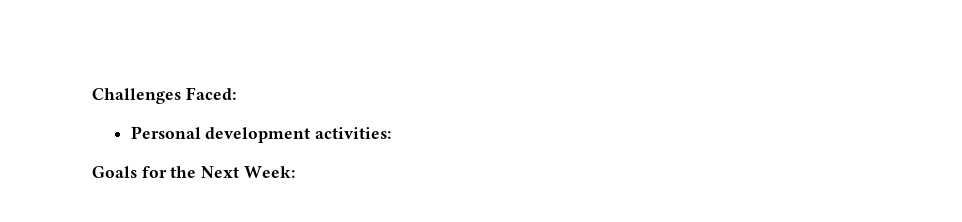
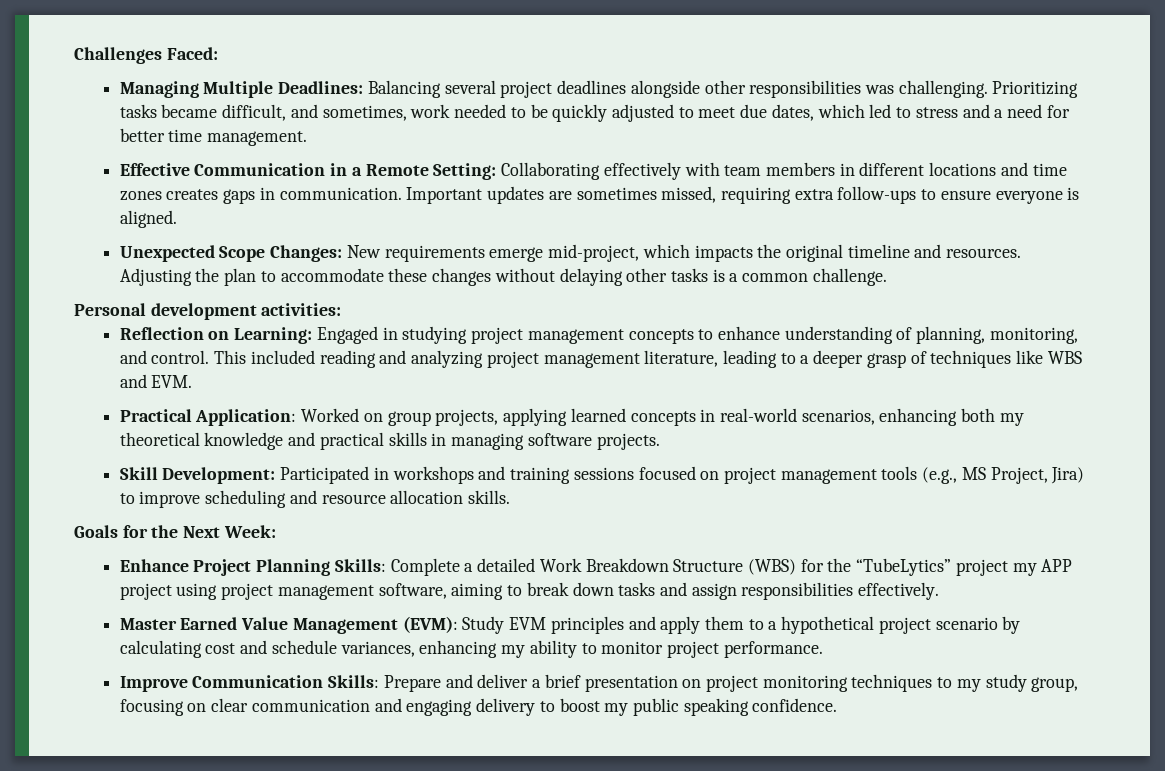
+ Managing Multiple Deadlines: Balancing several project deadlines alongside other responsibilities was challenging. Prioritizing tasks became difficult, and sometimes, work needed to be quickly adjusted to meet due dates, which led to stress and a need for better time management.
+ Effective Communication in a Remote Setting: Collaborating effectively with team members in different locations and time zones creates gaps in communication. Important updates are sometimes missed, requiring extra follow-ups to ensure everyone is aligned.
+ Unexpected Scope Changes: New requirements emerge mid-project, which impacts the original timeline and resources. Adjusting the plan to accommodate these changes without delaying other tasks is a common challenge.
  Personal development activities:
+ Reflection on Learning: Engaged in studying project management concepts to enhance understanding of planning, monitoring, and control. This included reading and analyzing project management literature, leading to a deeper grasp of techniques like WBS and EVM.
+ Practical Application: Worked on group projects, applying learned concepts in real-world scenarios, enhancing both my theoretical knowledge and practical skills in managing software projects.
+ Skill Development: Participated in workshops and training sessions focused on project management tools (e.g., MS Project, Jira) to improve scheduling and resource allocation skills.
+ Enhance Project Planning Skills: Complete a detailed Work Breakdown Structure (WBS) for the “TubeLytics” project my APP project using project management software, aiming to break down tasks and assign responsibilities effectively.
+ Master Earned Value Management (EVM): Study EVM principles and apply them to a hypothetical project scenario by calculating cost and schedule variances, enhancing my ability to monitor project performance.
+ Improve Communication Skills: Prepare and deliver a brief presentation on project monitoring techniques to my study group, focusing on clear communication and engaging delivery to boost my public speaking confidence.

